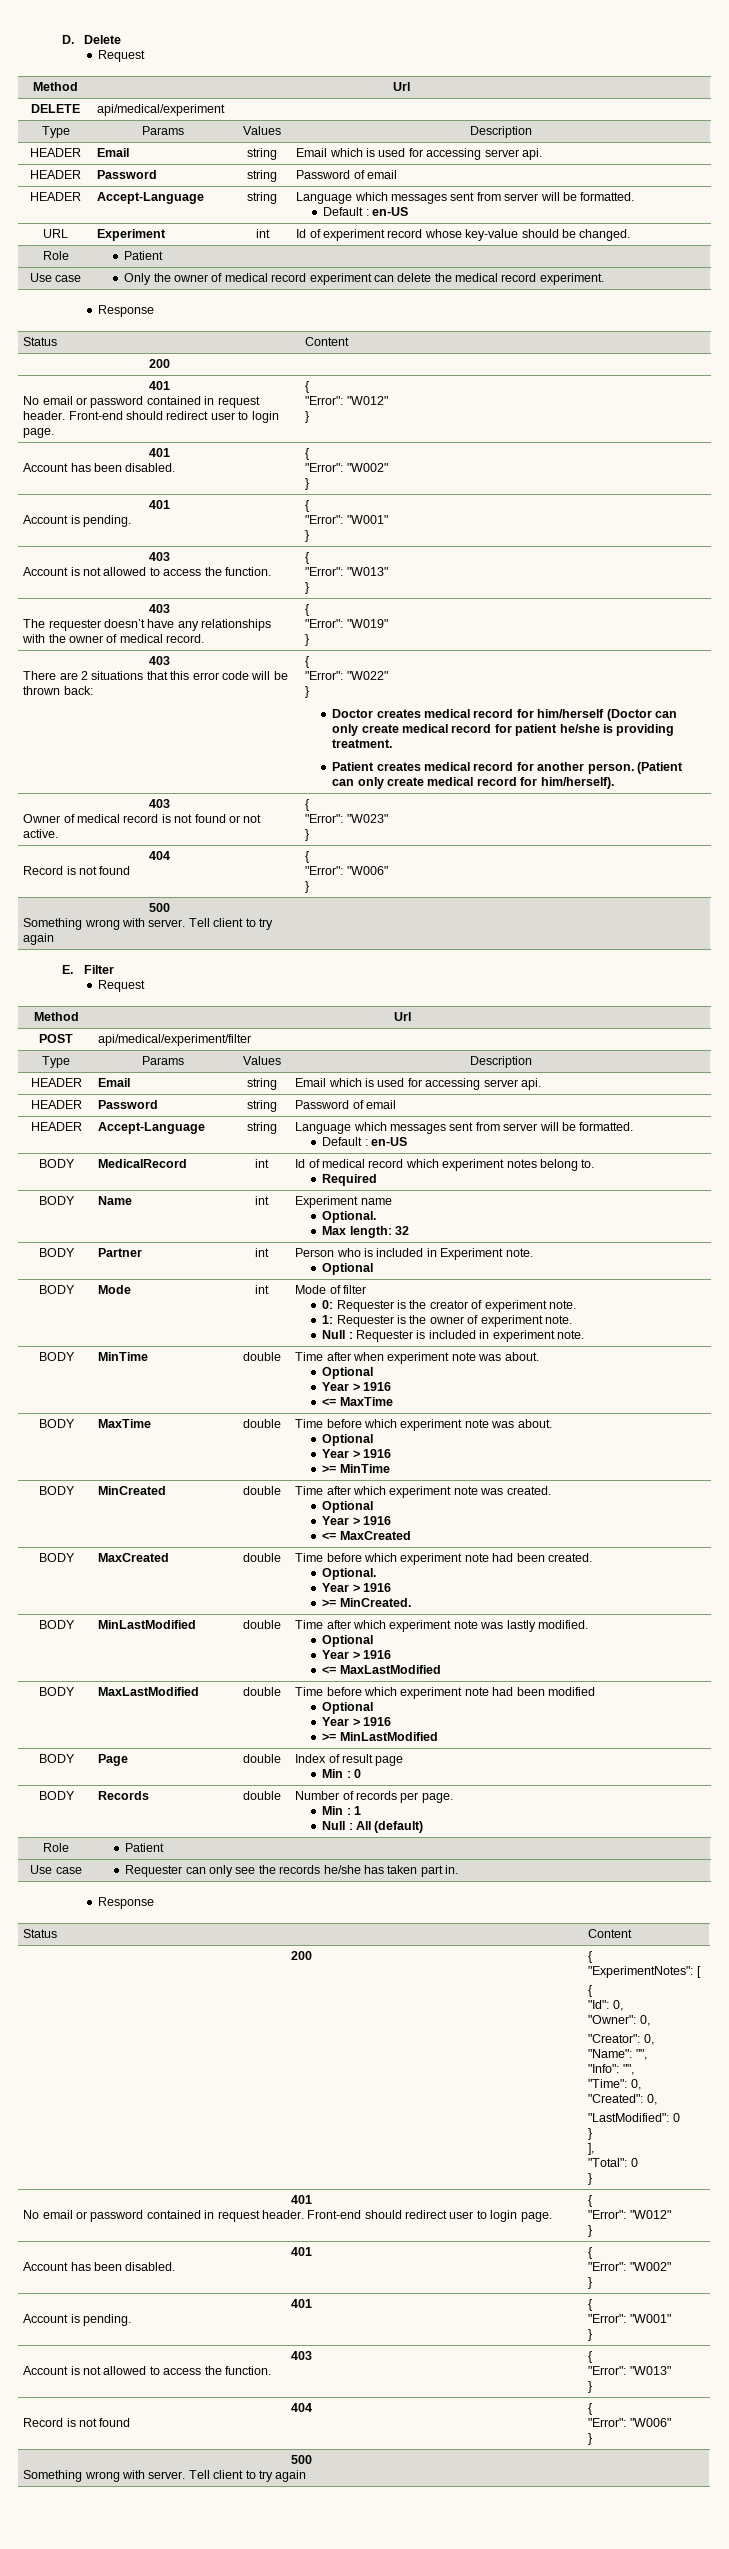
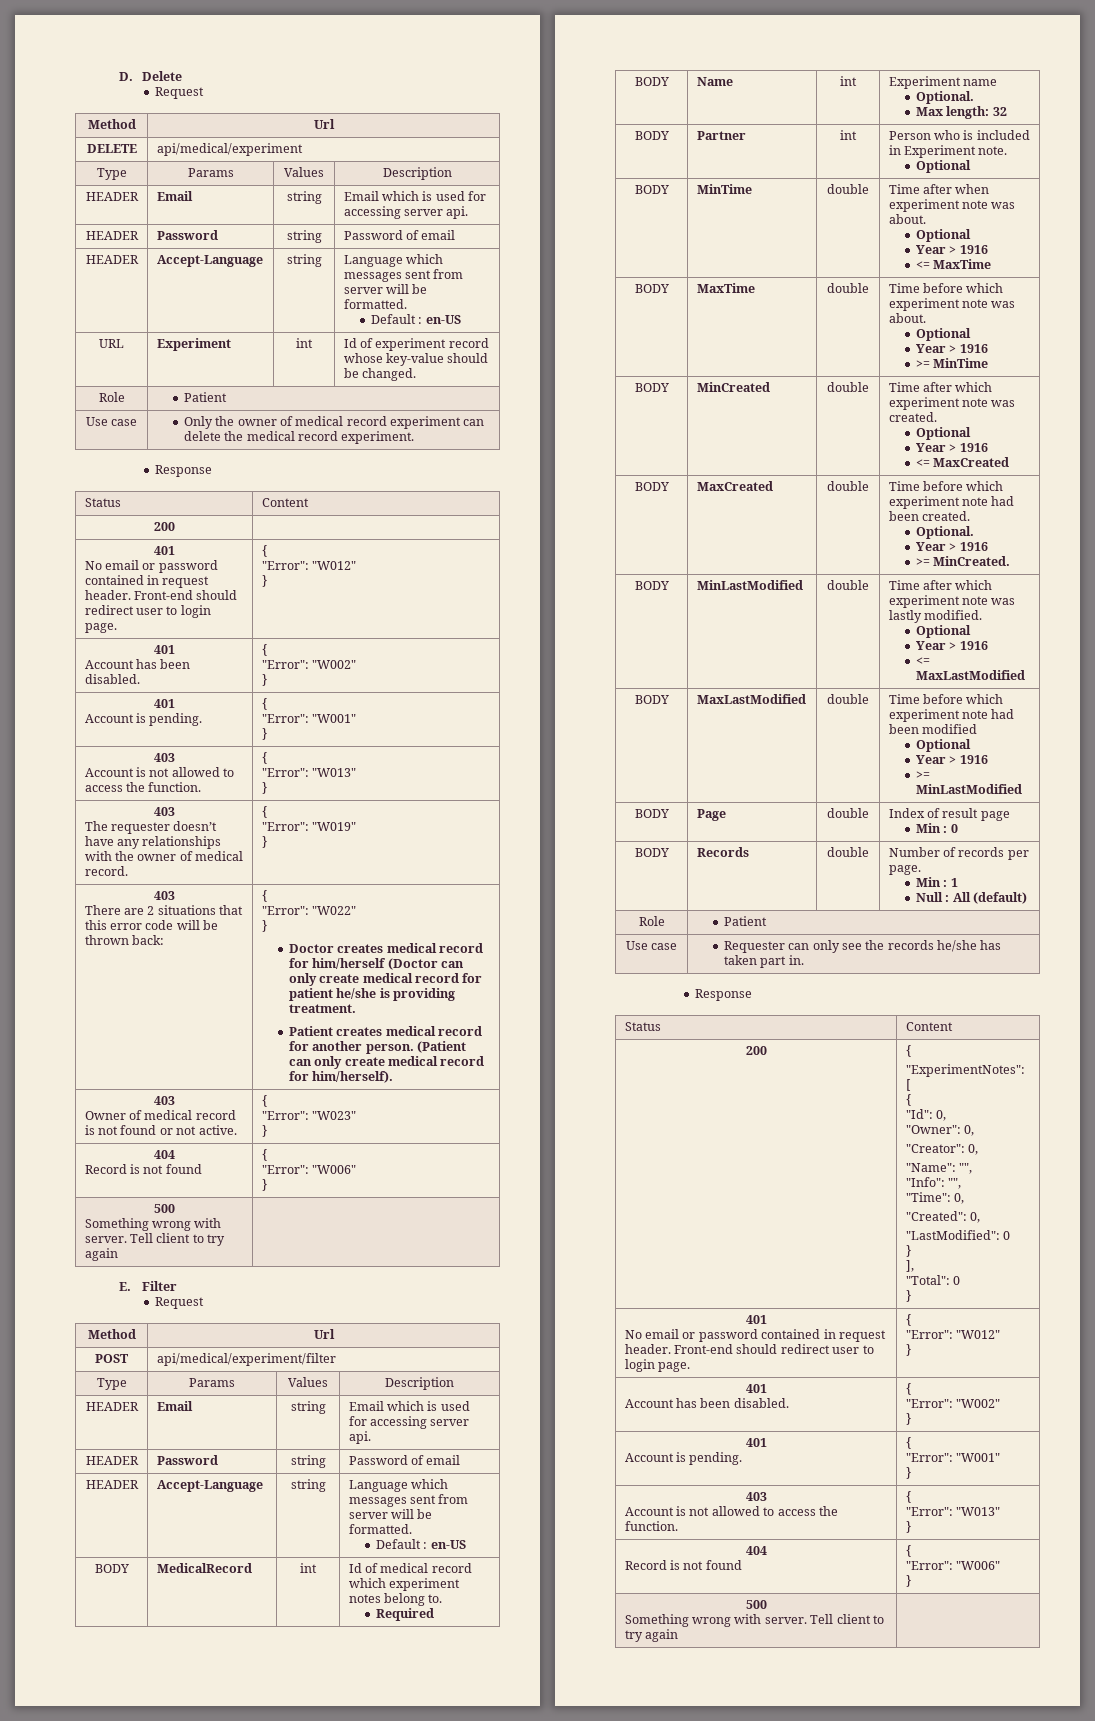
- BODY | Mode | int | Mode of filter
- 0: Requester is the creator of experiment note.
- 1: Requester is the owner of experiment note.
- Null : Requester is included in experiment note.

